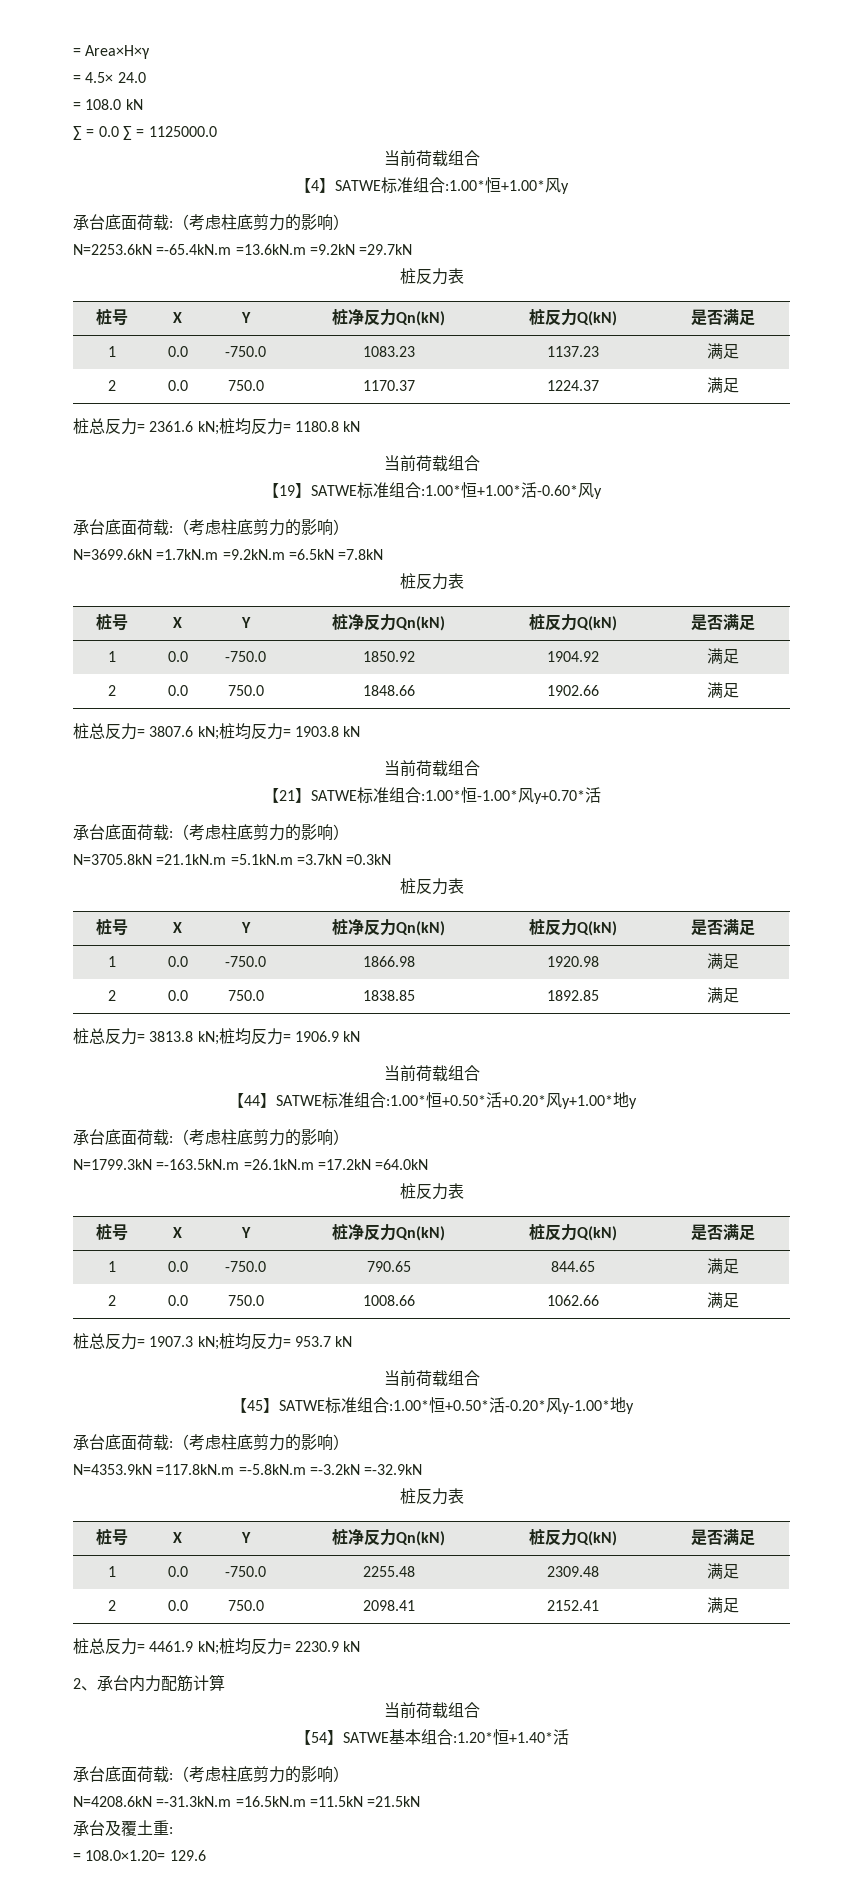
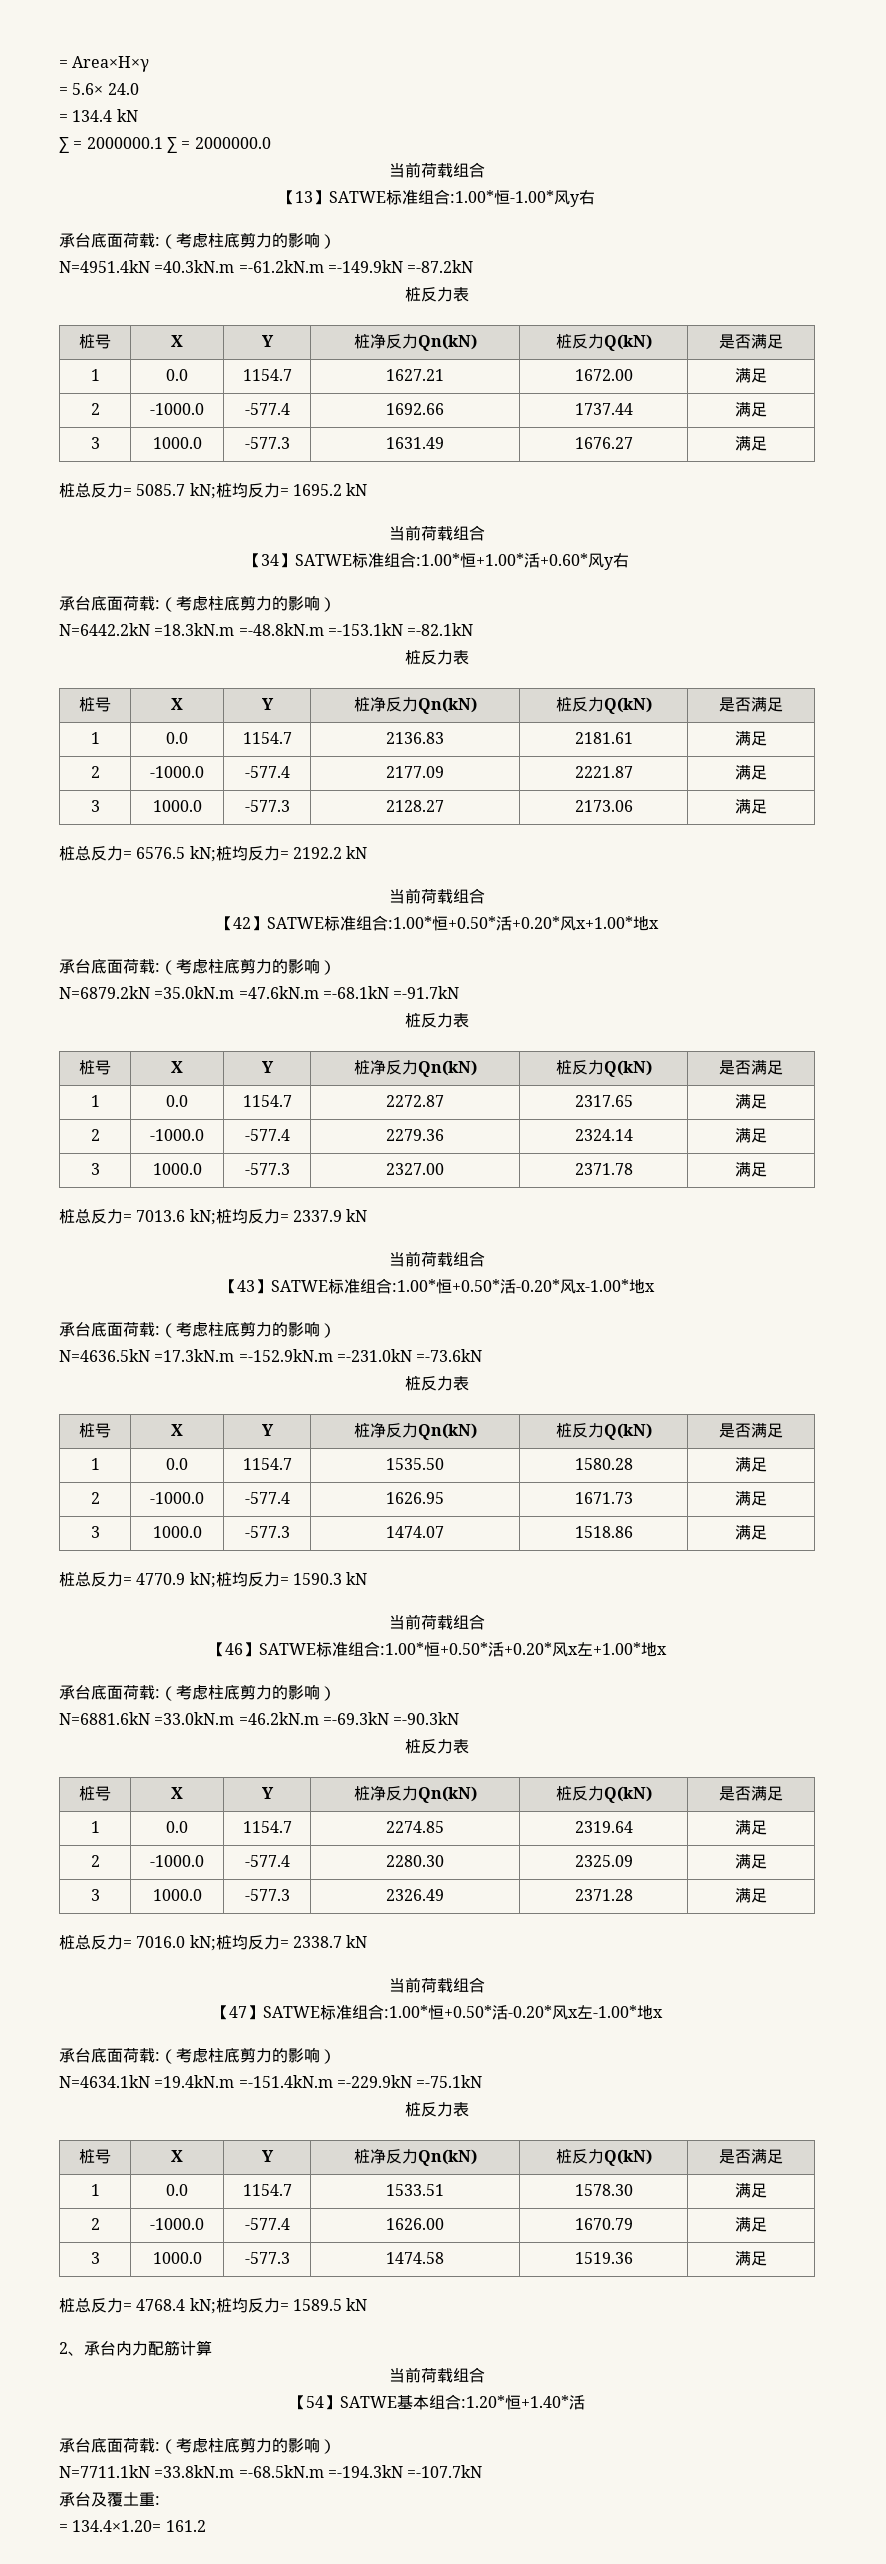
- = 4.5× 24.0
+ = 5.6× 24.0
- = 108.0 kN
+ = 134.4 kN
- ∑ = 0.0 ∑ = 1125000.0
+ ∑ = 2000000.1 ∑ = 2000000.0
  当前荷载组合
- 【4】SATWE标准组合:1.00*恒+1.00*风y
+ 【13】SATWE标准组合:1.00*恒-1.00*风y右
- N=2253.6kN =-65.4kN.m =13.6kN.m =9.2kN =29.7kN
+ N=4951.4kN =40.3kN.m =-61.2kN.m =-149.9kN =-87.2kN
- 1 | 0.0 | -750.0 | 1083.23 | 1137.23 | 满足
- 2 | 0.0 | 750.0 | 1170.37 | 1224.37 | 满足
- 桩总反力= 2361.6 kN;桩均反力= 1180.8 kN
+ 1 | 0.0 | 1154.7 | 1627.21 | 1672.00 | 满足
+ 2 | -1000.0 | -577.4 | 1692.66 | 1737.44 | 满足
+ 3 | 1000.0 | -577.3 | 1631.49 | 1676.27 | 满足
+ 桩总反力= 5085.7 kN;桩均反力= 1695.2 kN
  当前荷载组合
- 【19】SATWE标准组合:1.00*恒+1.00*活-0.60*风y
+ 【34】SATWE标准组合:1.00*恒+1.00*活+0.60*风y右
- N=3699.6kN =1.7kN.m =9.2kN.m =6.5kN =7.8kN
+ N=6442.2kN =18.3kN.m =-48.8kN.m =-153.1kN =-82.1kN
- 1 | 0.0 | -750.0 | 1850.92 | 1904.92 | 满足
- 2 | 0.0 | 750.0 | 1848.66 | 1902.66 | 满足
- 桩总反力= 3807.6 kN;桩均反力= 1903.8 kN
+ 1 | 0.0 | 1154.7 | 2136.83 | 2181.61 | 满足
+ 2 | -1000.0 | -577.4 | 2177.09 | 2221.87 | 满足
+ 3 | 1000.0 | -577.3 | 2128.27 | 2173.06 | 满足
+ 桩总反力= 6576.5 kN;桩均反力= 2192.2 kN
  当前荷载组合
- 【21】SATWE标准组合:1.00*恒-1.00*风y+0.70*活
+ 【42】SATWE标准组合:1.00*恒+0.50*活+0.20*风x+1.00*地x
- N=3705.8kN =21.1kN.m =5.1kN.m =3.7kN =0.3kN
+ N=6879.2kN =35.0kN.m =47.6kN.m =-68.1kN =-91.7kN
- 1 | 0.0 | -750.0 | 1866.98 | 1920.98 | 满足
- 2 | 0.0 | 750.0 | 1838.85 | 1892.85 | 满足
- 桩总反力= 3813.8 kN;桩均反力= 1906.9 kN
+ 1 | 0.0 | 1154.7 | 2272.87 | 2317.65 | 满足
+ 2 | -1000.0 | -577.4 | 2279.36 | 2324.14 | 满足
+ 3 | 1000.0 | -577.3 | 2327.00 | 2371.78 | 满足
+ 桩总反力= 7013.6 kN;桩均反力= 2337.9 kN
  当前荷载组合
- 【44】SATWE标准组合:1.00*恒+0.50*活+0.20*风y+1.00*地y
+ 【43】SATWE标准组合:1.00*恒+0.50*活-0.20*风x-1.00*地x
- N=1799.3kN =-163.5kN.m =26.1kN.m =17.2kN =64.0kN
+ N=4636.5kN =17.3kN.m =-152.9kN.m =-231.0kN =-73.6kN
- 1 | 0.0 | -750.0 | 790.65 | 844.65 | 满足
- 2 | 0.0 | 750.0 | 1008.66 | 1062.66 | 满足
- 桩总反力= 1907.3 kN;桩均反力= 953.7 kN
+ 1 | 0.0 | 1154.7 | 1535.50 | 1580.28 | 满足
+ 2 | -1000.0 | -577.4 | 1626.95 | 1671.73 | 满足
+ 3 | 1000.0 | -577.3 | 1474.07 | 1518.86 | 满足
+ 桩总反力= 4770.9 kN;桩均反力= 1590.3 kN
  当前荷载组合
- 【45】SATWE标准组合:1.00*恒+0.50*活-0.20*风y-1.00*地y
+ 【46】SATWE标准组合:1.00*恒+0.50*活+0.20*风x左+1.00*地x
- N=4353.9kN =117.8kN.m =-5.8kN.m =-3.2kN =-32.9kN
+ N=6881.6kN =33.0kN.m =46.2kN.m =-69.3kN =-90.3kN
- 1 | 0.0 | -750.0 | 2255.48 | 2309.48 | 满足
- 2 | 0.0 | 750.0 | 2098.41 | 2152.41 | 满足
- 桩总反力= 4461.9 kN;桩均反力= 2230.9 kN
+ 1 | 0.0 | 1154.7 | 2274.85 | 2319.64 | 满足
+ 2 | -1000.0 | -577.4 | 2280.30 | 2325.09 | 满足
+ 3 | 1000.0 | -577.3 | 2326.49 | 2371.28 | 满足
+ 桩总反力= 7016.0 kN;桩均反力= 2338.7 kN
+ 当前荷载组合
+ 【47】SATWE标准组合:1.00*恒+0.50*活-0.20*风x左-1.00*地x
+ 承台底面荷载:（考虑柱底剪力的影响）
+ N=4634.1kN =19.4kN.m =-151.4kN.m =-229.9kN =-75.1kN
+ 桩反力表
+ 桩号 | X | Y | 桩净反力Qn(kN) | 桩反力Q(kN) | 是否满足
+ 1 | 0.0 | 1154.7 | 1533.51 | 1578.30 | 满足
+ 2 | -1000.0 | -577.4 | 1626.00 | 1670.79 | 满足
+ 3 | 1000.0 | -577.3 | 1474.58 | 1519.36 | 满足
+ 桩总反力= 4768.4 kN;桩均反力= 1589.5 kN
- N=4208.6kN =-31.3kN.m =16.5kN.m =11.5kN =21.5kN
+ N=7711.1kN =33.8kN.m =-68.5kN.m =-194.3kN =-107.7kN
- = 108.0×1.20= 129.6
+ = 134.4×1.20= 161.2

